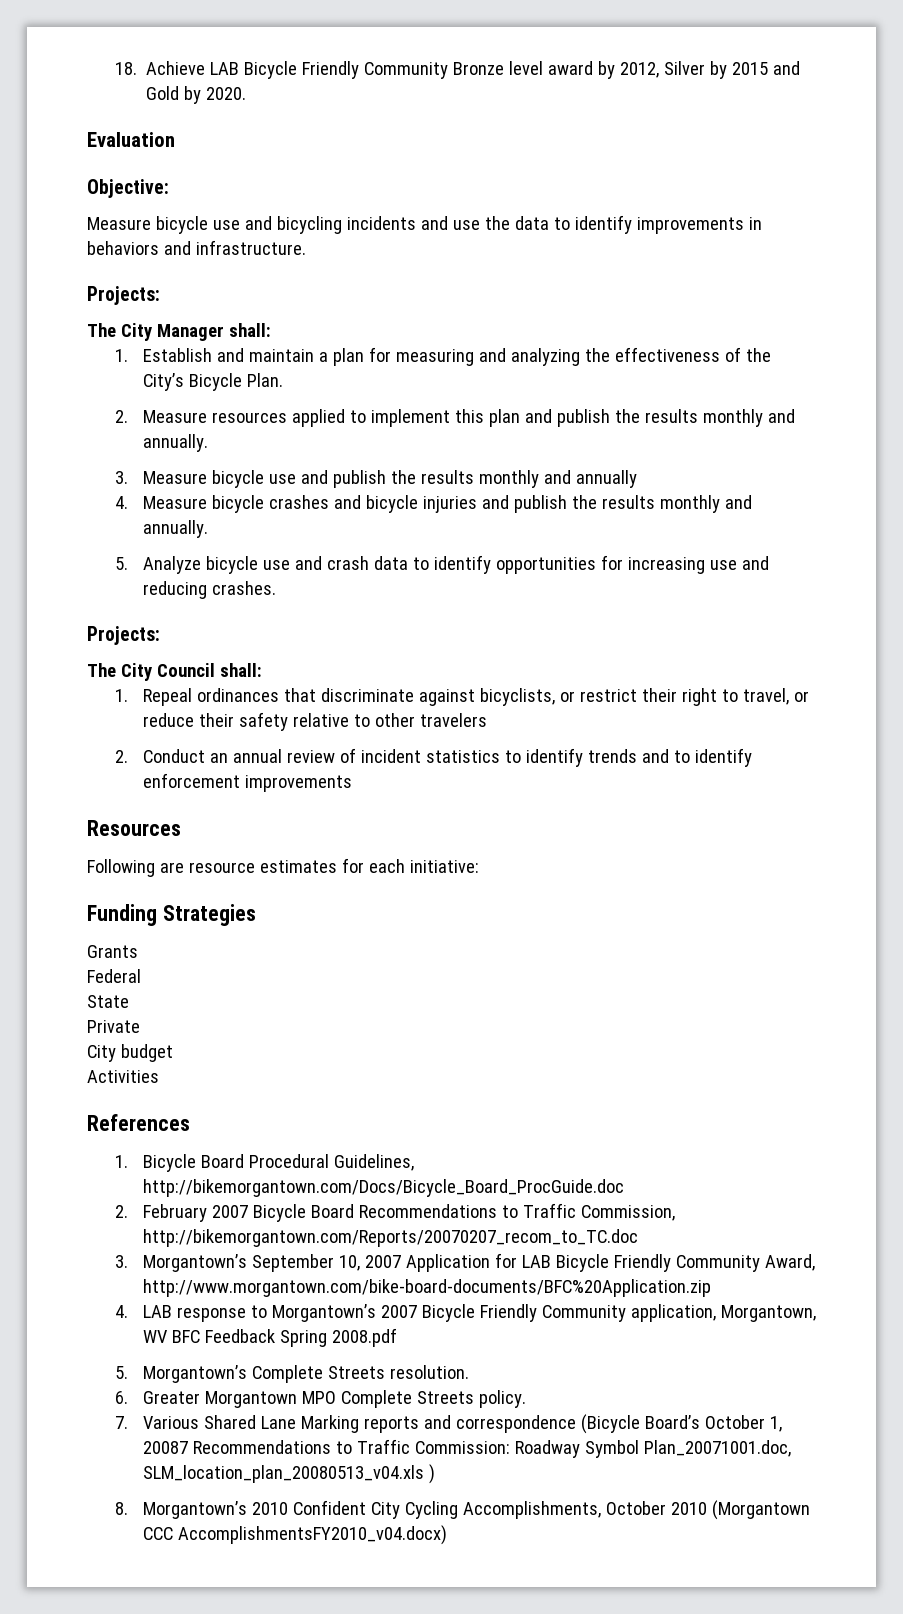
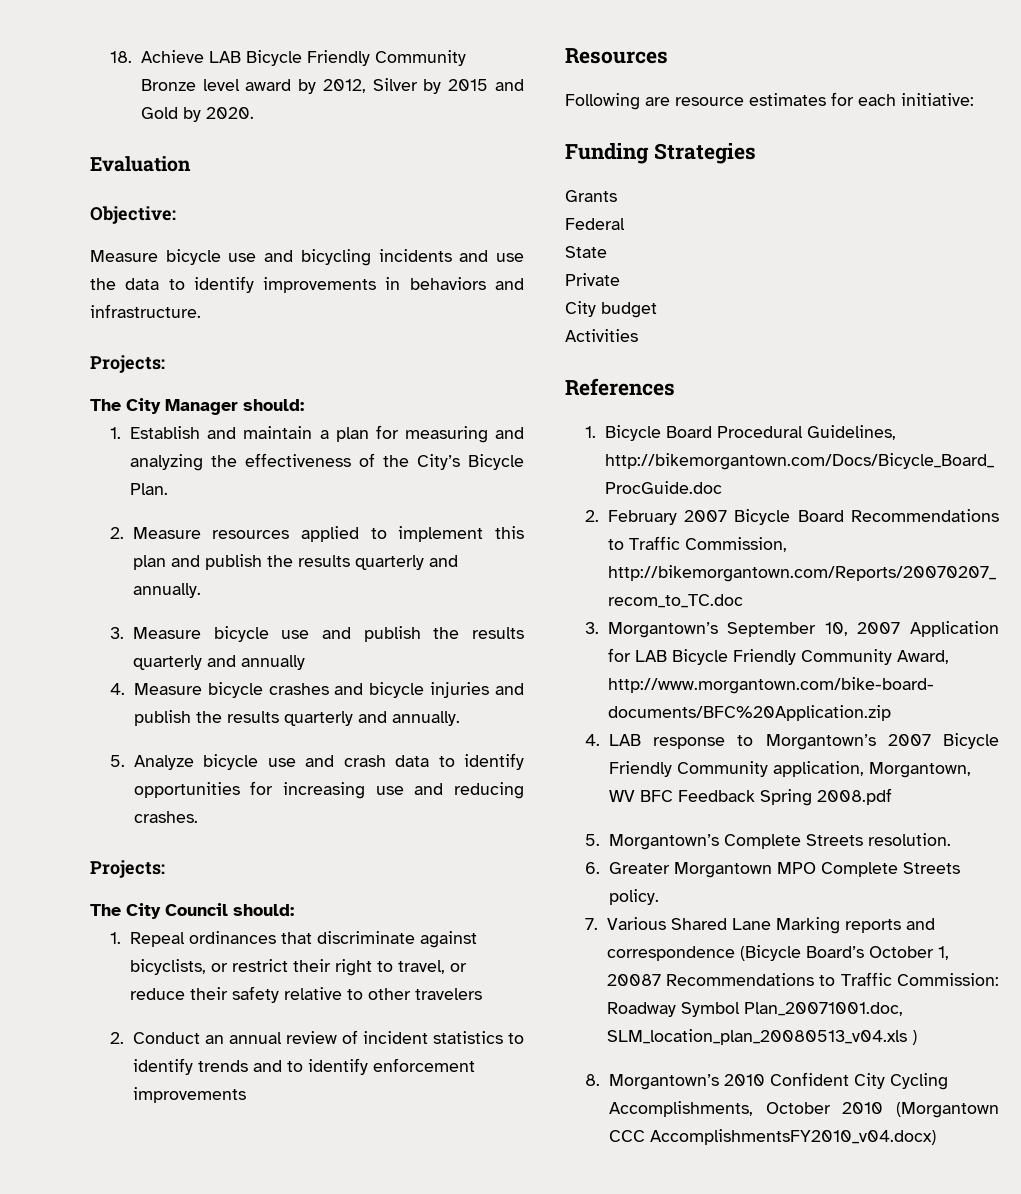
- The City Manager shall:
+ The City Manager should:
- 2. Measure resources applied to implement this plan and publish the results monthly and annually.
+ 2. Measure resources applied to implement this plan and publish the results quarterly and annually.
- 3. Measure bicycle use and publish the results monthly and annually
+ 3. Measure bicycle use and publish the results quarterly and annually
- 4. Measure bicycle crashes and bicycle injuries and publish the results monthly and annually.
+ 4. Measure bicycle crashes and bicycle injuries and publish the results quarterly and annually.
- The City Council shall:
+ The City Council should:

